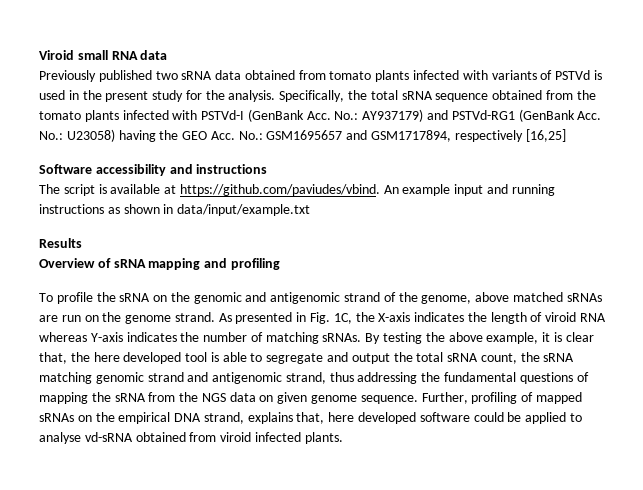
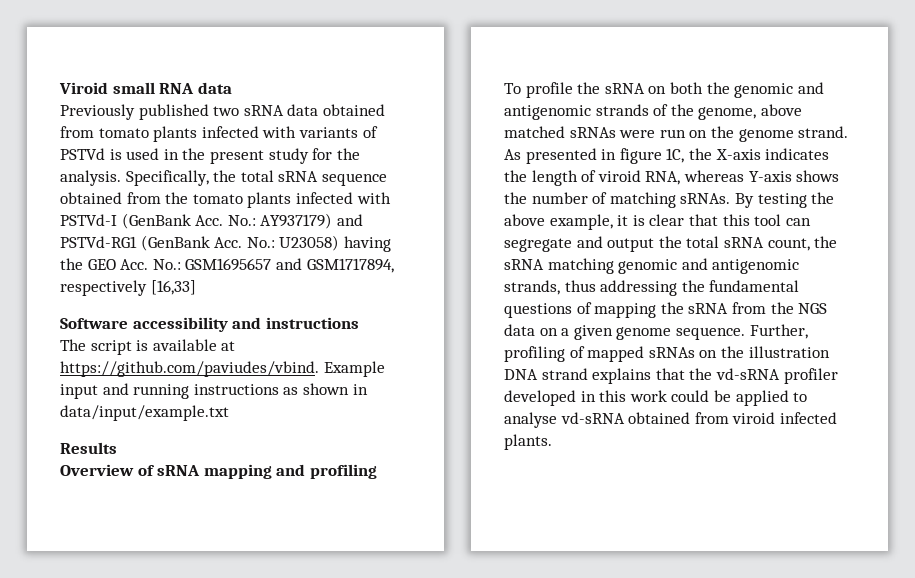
- Specifically, the total sRNA sequence obtained from the tomato plants infected with PSTVd-I (GenBank Acc. No.: AY937179) and PSTVd-RG1 (GenBank Acc. No.: U23058) having the GEO Acc. No.: GSM1695657 and GSM1717894, respectively [16,25]
+ Specifically, the total sRNA sequence obtained from the tomato plants infected with PSTVd-I (GenBank Acc. No.: AY937179) and PSTVd-RG1 (GenBank Acc. No.: U23058) having the GEO Acc. No.: GSM1695657 and GSM1717894, respectively [16,33]
- The script is available at https://github.com/paviudes/vbind. An example input and running instructions as shown in data/input/example.txt
+ The script is available at https://github.com/paviudes/vbind. Example input and running instructions as shown in data/input/example.txt
- To profile the sRNA on the genomic and antigenomic strand of the genome, above matched sRNAs are run on the genome strand.
+ To profile the sRNA on both the genomic and antigenomic strands of the genome, above matched sRNAs were run on the genome strand.
- As presented in Fig. 1C, the X-axis indicates the length of viroid RNA whereas Y-axis indicates the number of matching sRNAs.
+ As presented in figure 1C, the X-axis indicates the length of viroid RNA, whereas Y-axis shows the number of matching sRNAs.
- By testing the above example, it is clear that, the here developed tool is able to segregate and output the total sRNA count, the sRNA matching genomic strand and antigenomic strand, thus addressing the fundamental questions of mapping the sRNA from the NGS data on given genome sequence.
+ By testing the above example, it is clear that this tool can segregate and output the total sRNA count, the sRNA matching genomic and antigenomic strands, thus addressing the fundamental questions of mapping the sRNA from the NGS data on a given genome sequence.
- Further, profiling of mapped sRNAs on the empirical DNA strand, explains that, here developed software could be applied to analyse vd-sRNA obtained from viroid infected plants.
+ Further, profiling of mapped sRNAs on the illustration DNA strand explains that the vd-sRNA profiler developed in this work could be applied to analyse vd-sRNA obtained from viroid infected plants.

